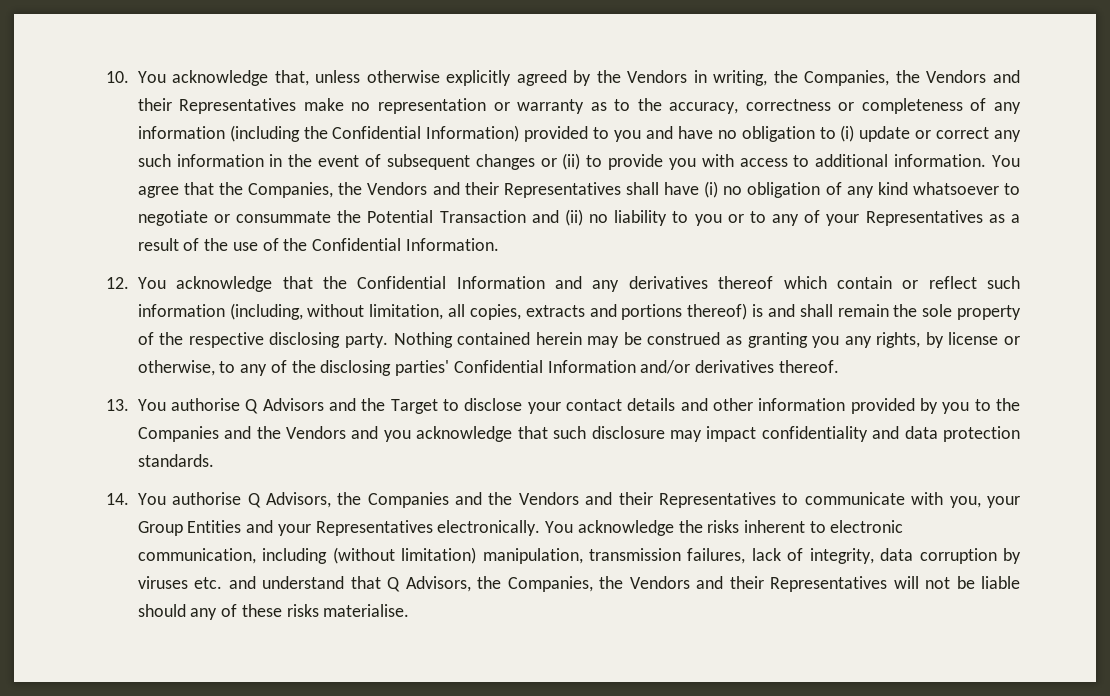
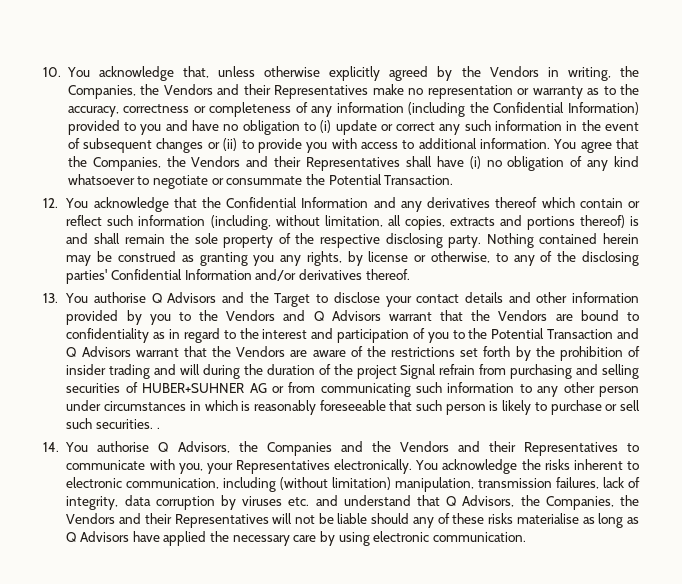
- You agree that the Companies, the Vendors and their Representatives shall have (i) no obligation of any kind whatsoever to negotiate or consummate the Potential Transaction and (ii) no liability to you or to any of your Representatives as a result of the use of the Confidential Information.
+ You agree that the Companies, the Vendors and their Representatives shall have (i) no obligation of any kind whatsoever to negotiate or consummate the Potential Transaction.
- 13. You authorise Q Advisors and the Target to disclose your contact details and other information provided by you to the Companies and the Vendors and you acknowledge that such disclosure may impact confidentiality and data protection standards.
+ 13. You authorise Q Advisors and the Target to disclose your contact details and other information provided by you to the Vendors and Q Advisors warrant that the Vendors are bound to confidentiality as in regard to the interest and participation of you to the Potential Transaction and Q Advisors warrant that the Vendors are aware of the restrictions set forth by the prohibition of insider trading and will during the duration of the project Signal refrain from purchasing and selling securities of HUBER+SUHNER AG or from communicating such information to any other person under circumstances in which is reasonably foreseeable that such person is likely to purchase or sell such securities. .
- 14. You authorise Q Advisors, the Companies and the Vendors and their Representatives to communicate with you, your Group Entities and your Representatives electronically.
+ 14. You authorise Q Advisors, the Companies and the Vendors and their Representatives to communicate with you, your Representatives electronically.
- You acknowledge the risks inherent to electronic communication, including (without limitation) manipulation, transmission failures, lack of integrity, data corruption by viruses etc. and understand that Q Advisors, the Companies, the Vendors and their Representatives will not be liable should any of these risks materialise.
+ You acknowledge the risks inherent to electronic communication, including (without limitation) manipulation, transmission failures, lack of integrity, data corruption by viruses etc. and understand that Q Advisors, the Companies, the Vendors and their Representatives will not be liable should any of these risks materialise as long as Q Advisors have applied the necessary care by using electronic communication.

